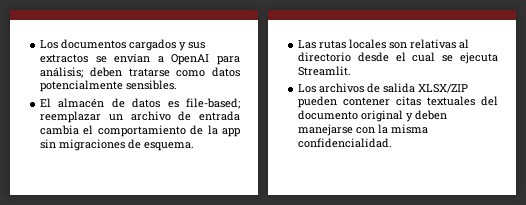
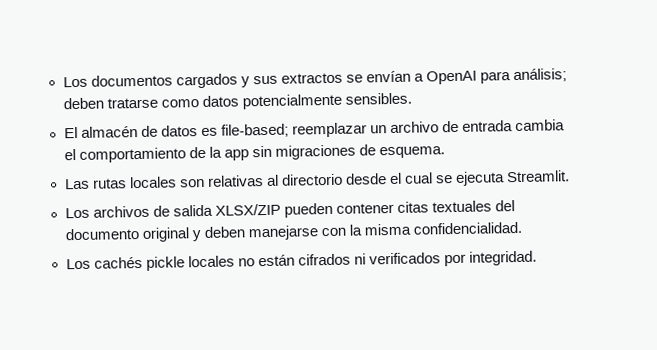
+ Los cachés pickle locales no están cifrados ni verificados por integridad.

